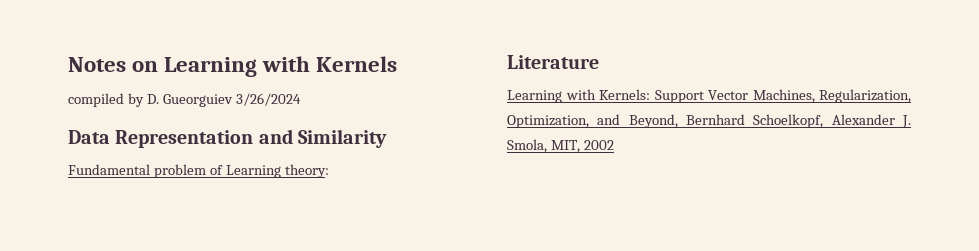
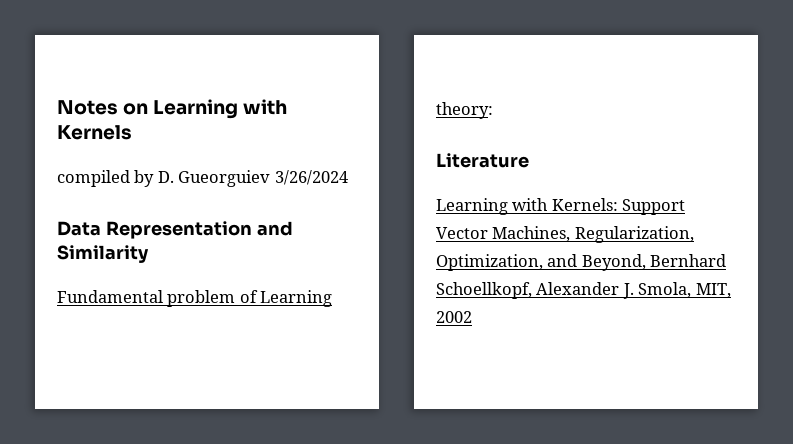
- Learning with Kernels: Support Vector Machines, Regularization, Optimization, and Beyond, Bernhard Schoelkopf, Alexander J. Smola, MIT, 2002
+ Learning with Kernels: Support Vector Machines, Regularization, Optimization, and Beyond, Bernhard Schoellkopf, Alexander J. Smola, MIT, 2002

